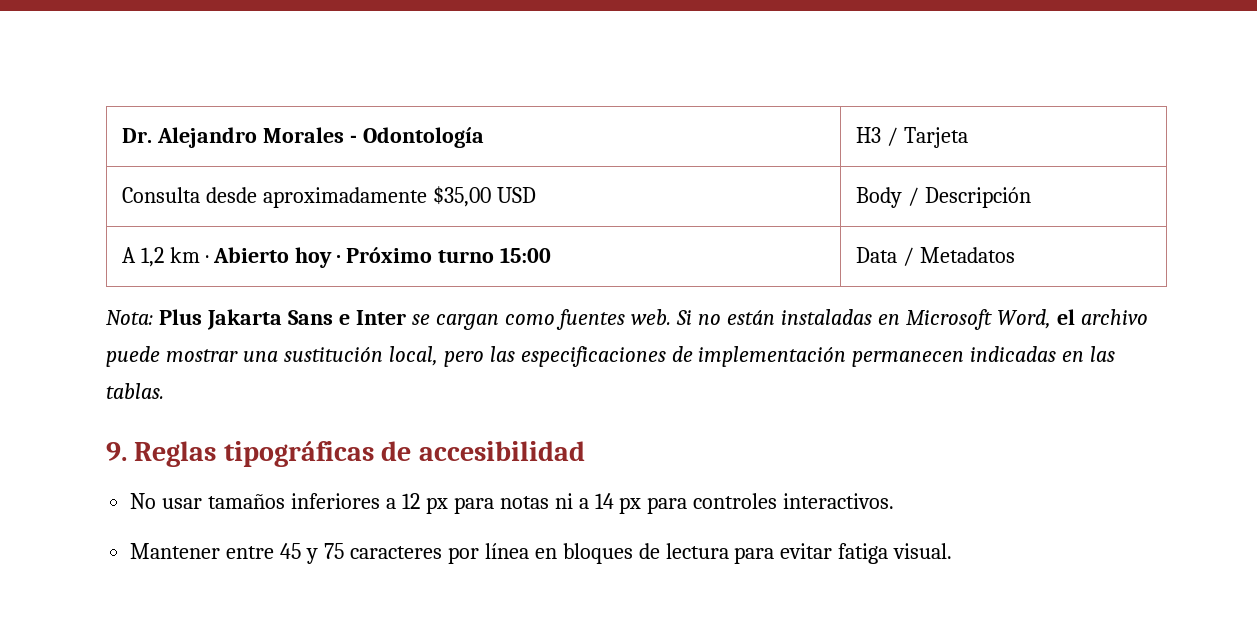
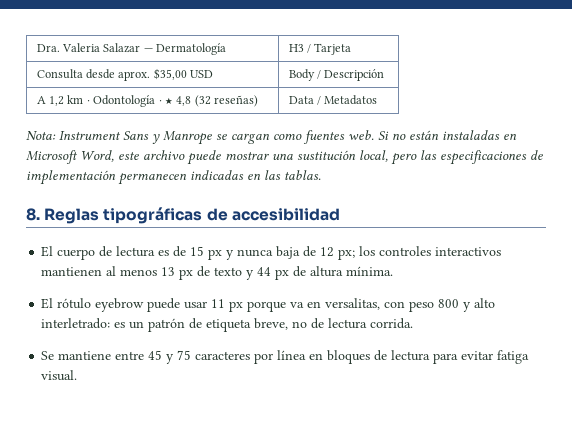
- Dr. Alejandro Morales - Odontología | H3 / Tarjeta
+ Dra. Valeria Salazar — Dermatología | H3 / Tarjeta
- Consulta desde aproximadamente $35,00 USD | Body / Descripción
+ Consulta desde aprox. $35,00 USD | Body / Descripción
- A 1,2 km · Abierto hoy · Próximo turno 15:00 | Data / Metadatos
+ A 1,2 km · Odontología · ★ 4,8 (32 reseñas) | Data / Metadatos
- Nota: Plus Jakarta Sans e Inter se cargan como fuentes web.
+ Nota: Instrument Sans y Manrope se cargan como fuentes web.
- Si no están instaladas en Microsoft Word, el archivo puede mostrar una sustitución local, pero las especificaciones de implementación permanecen indicadas en las tablas.
+ Si no están instaladas en Microsoft Word, este archivo puede mostrar una sustitución local, pero las especificaciones de implementación permanecen indicadas en las tablas.
- 9. Reglas tipográficas de accesibilidad
+ 8. Reglas tipográficas de accesibilidad
- No usar tamaños inferiores a 12 px para notas ni a 14 px para controles interactivos.
- Mantener entre 45 y 75 caracteres por línea en bloques de lectura para evitar fatiga visual.
+ El cuerpo de lectura es de 15 px y nunca baja de 12 px; los controles interactivos mantienen al menos 13 px de texto y 44 px de altura mínima.
+ El rótulo eyebrow puede usar 11 px porque va en versalitas, con peso 800 y alto interletrado: es un patrón de etiqueta breve, no de lectura corrida.
+ Se mantiene entre 45 y 75 caracteres por línea en bloques de lectura para evitar fatiga visual.

